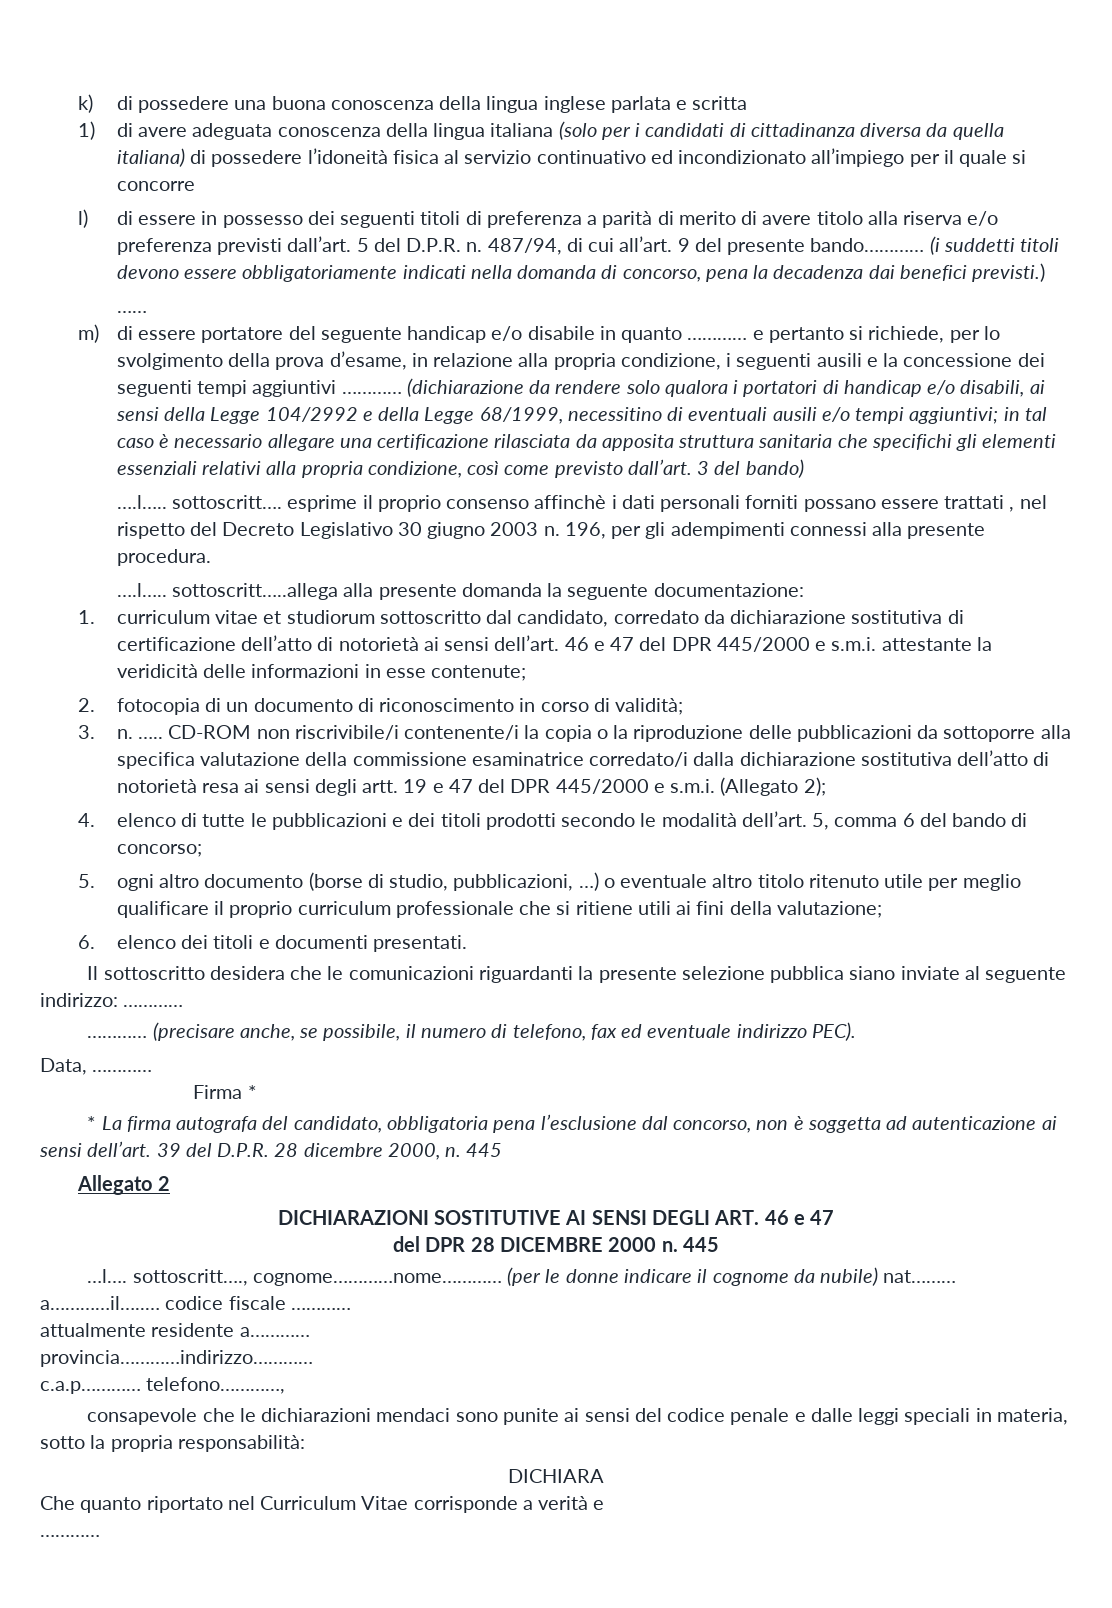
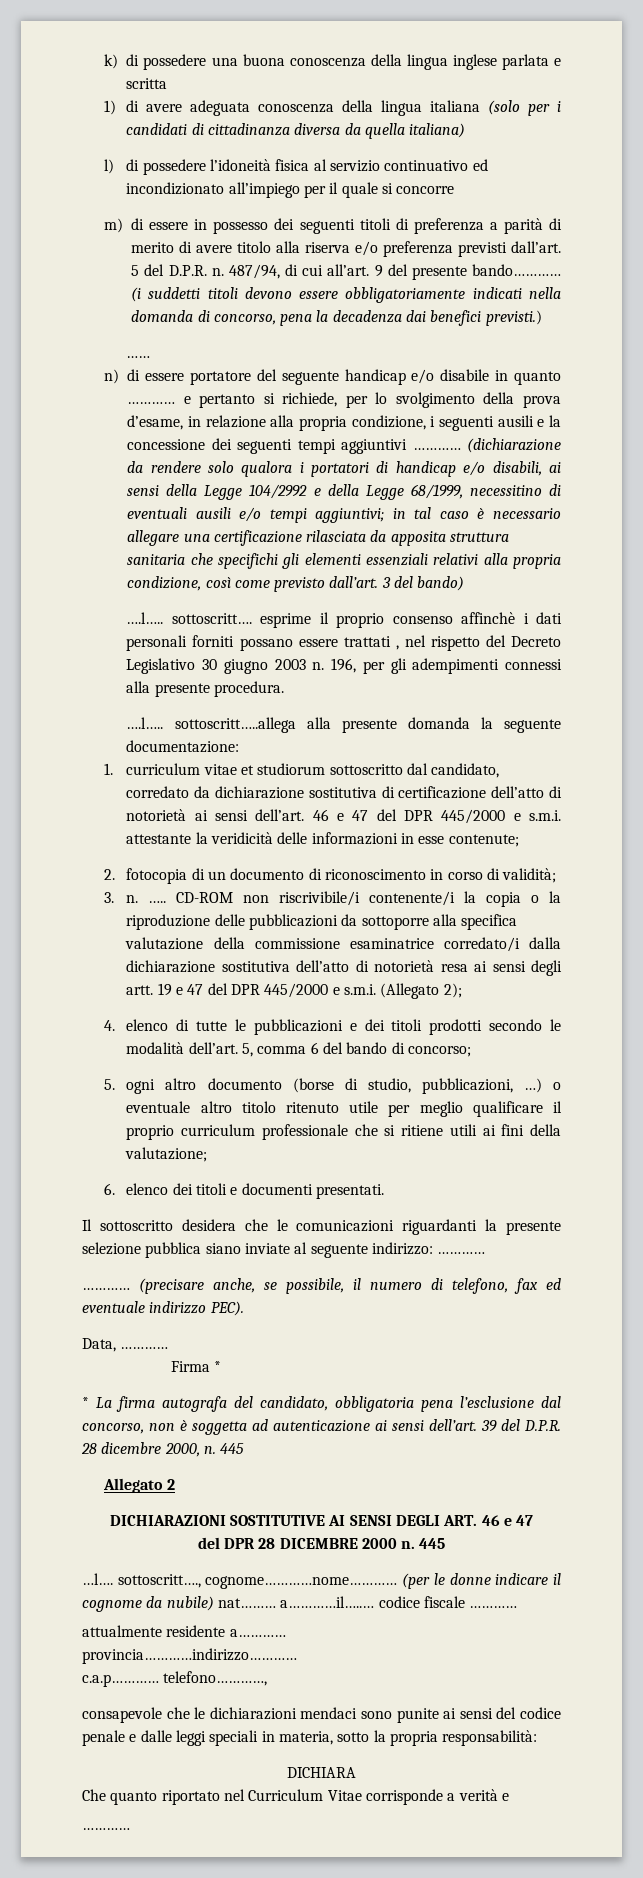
- 1) di avere adeguata conoscenza della lingua italiana (solo per i candidati di cittadinanza diversa da quella italiana) di possedere l’idoneità fisica al servizio continuativo ed incondizionato all’impiego per il quale si concorre
+ 1) di avere adeguata conoscenza della lingua italiana (solo per i candidati di cittadinanza diversa da quella italiana)
+ l) di possedere l’idoneità fisica al servizio continuativo ed incondizionato all’impiego per il quale si concorre
- l) di essere in possesso dei seguenti titoli di preferenza a parità di merito di avere titolo alla riserva e/o preferenza previsti dall’art.
+ m) di essere in possesso dei seguenti titoli di preferenza a parità di merito di avere titolo alla riserva e/o preferenza previsti dall’art.
- m) di essere portatore del seguente handicap e/o disabile in quanto ………… e pertanto si richiede, per lo svolgimento della prova d’esame, in relazione alla propria condizione, i seguenti ausili e la concessione dei seguenti tempi aggiuntivi …………
+ n) di essere portatore del seguente handicap e/o disabile in quanto ………… e pertanto si richiede, per lo svolgimento della prova d’esame, in relazione alla propria condizione, i seguenti ausili e la concessione dei seguenti tempi aggiuntivi …………

